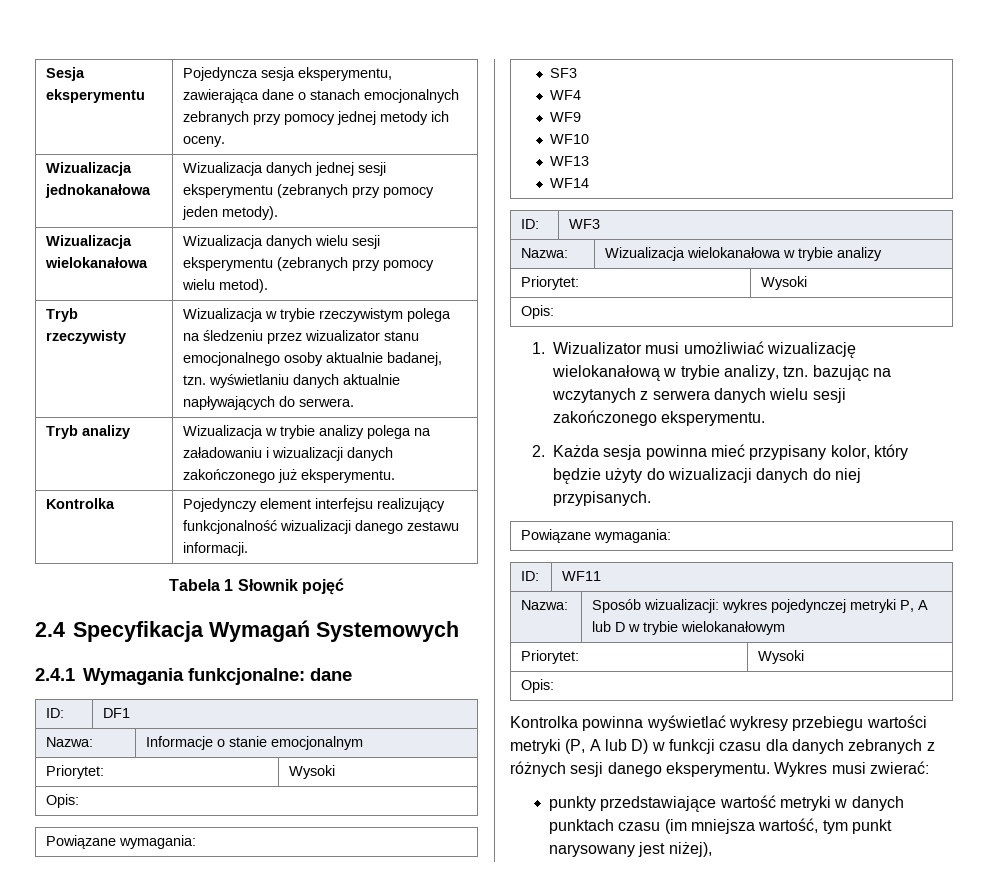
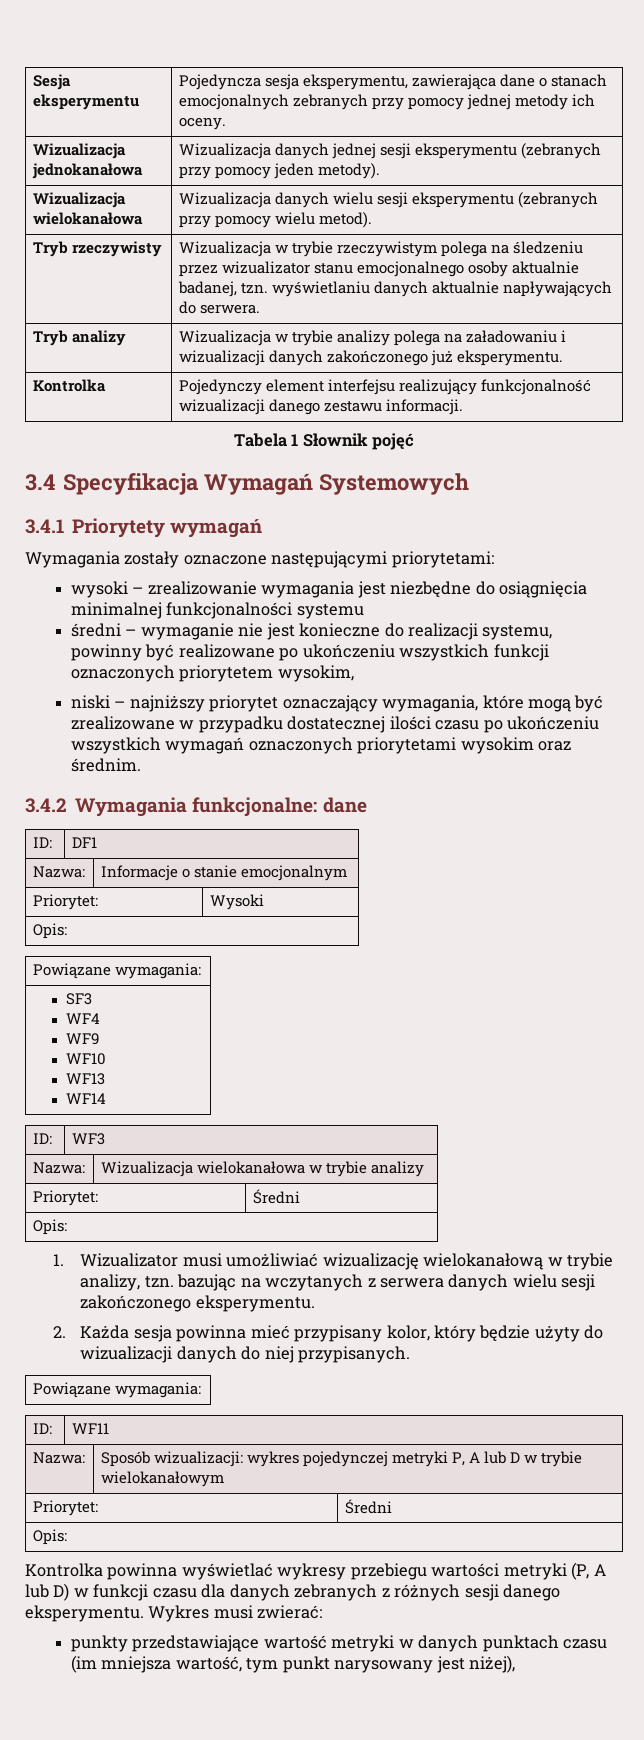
- 2.4 Specyfikacja Wymagań Systemowych
+ 3.4 Specyfikacja Wymagań Systemowych
- 2.4.1 Wymagania funkcjonalne: dane
+ 3.4.1 Priorytety wymagań
+ Wymagania zostały oznaczone następującymi priorytetami:
+ wysoki – zrealizowanie wymagania jest niezbędne do osiągnięcia minimalnej funkcjonalności systemu
+ średni – wymaganie nie jest konieczne do realizacji systemu, powinny być realizowane po ukończeniu wszystkich funkcji oznaczonych priorytetem wysokim,
+ niski – najniższy priorytet oznaczający wymagania, które mogą być zrealizowane w przypadku dostatecznej ilości czasu po ukończeniu wszystkich wymagań oznaczonych priorytetami wysokim oraz średnim.
+ 3.4.2 Wymagania funkcjonalne: dane
  Nazwa: | Wizualizacja wielokanałowa w trybie analizy
- Priorytet: | Wysoki
+ Priorytet: | Średni
  Nazwa: | Sposób wizualizacji: wykres pojedynczej metryki P, A lub D w trybie wielokanałowym
- Priorytet: | Wysoki
+ Priorytet: | Średni

